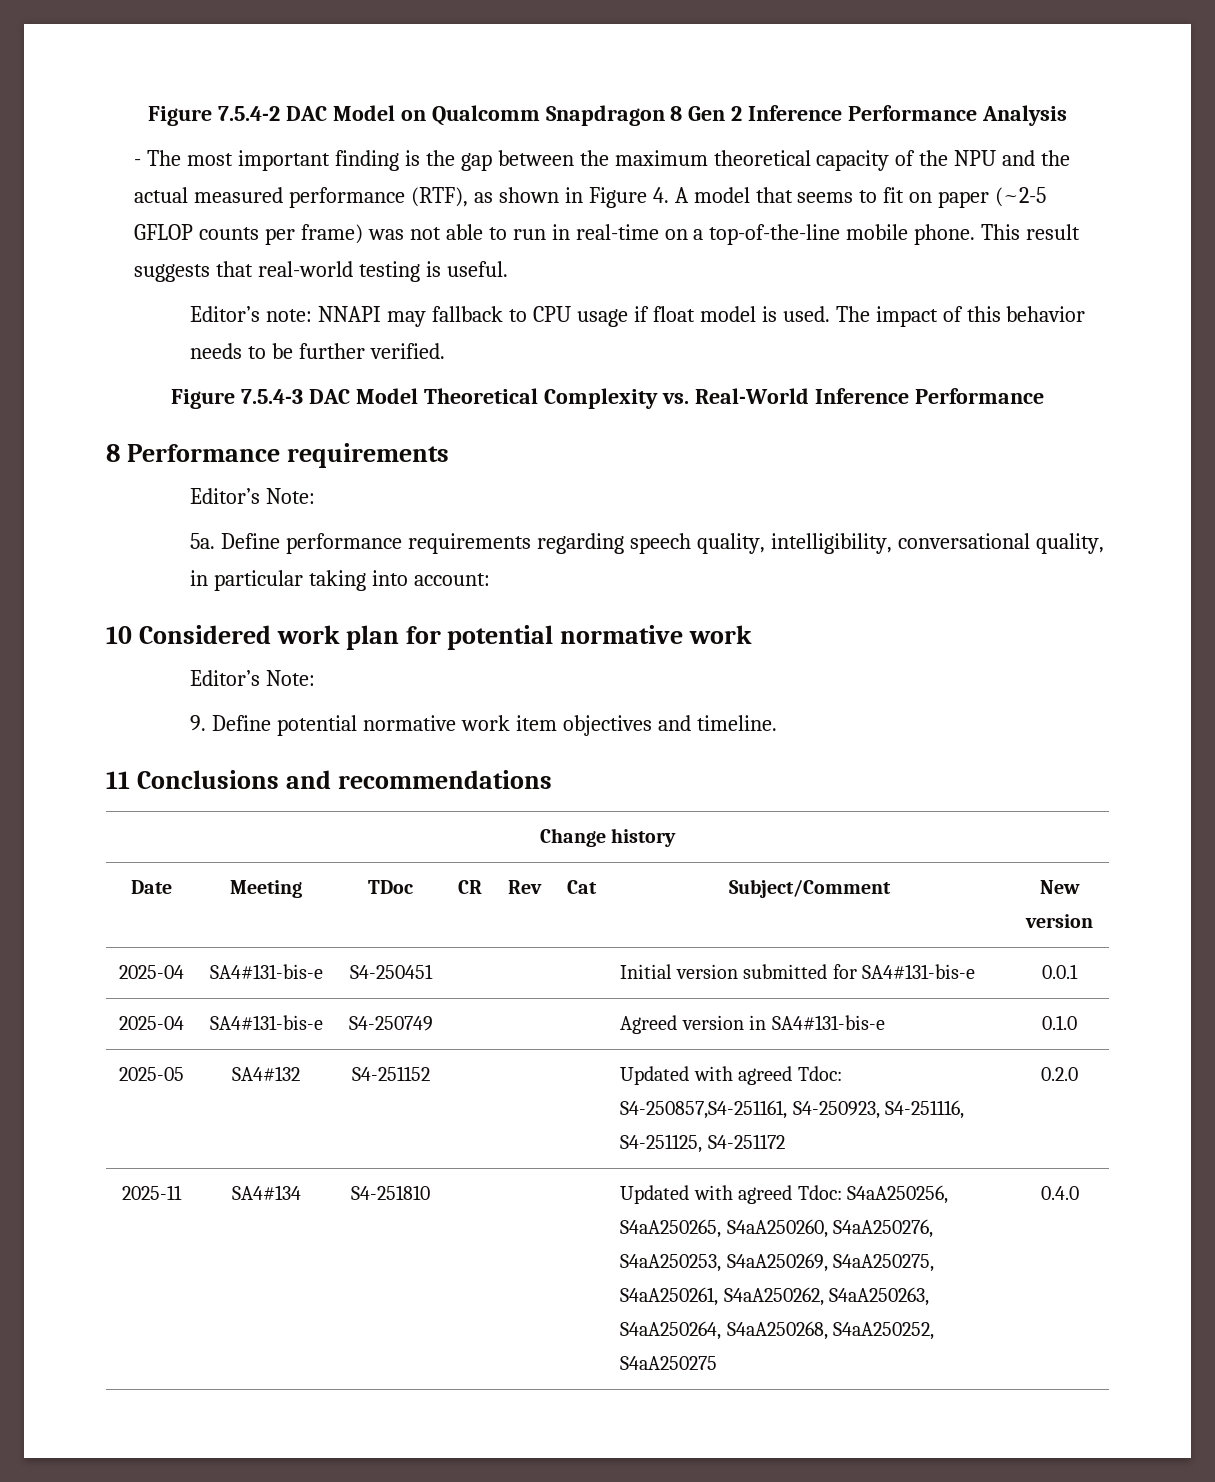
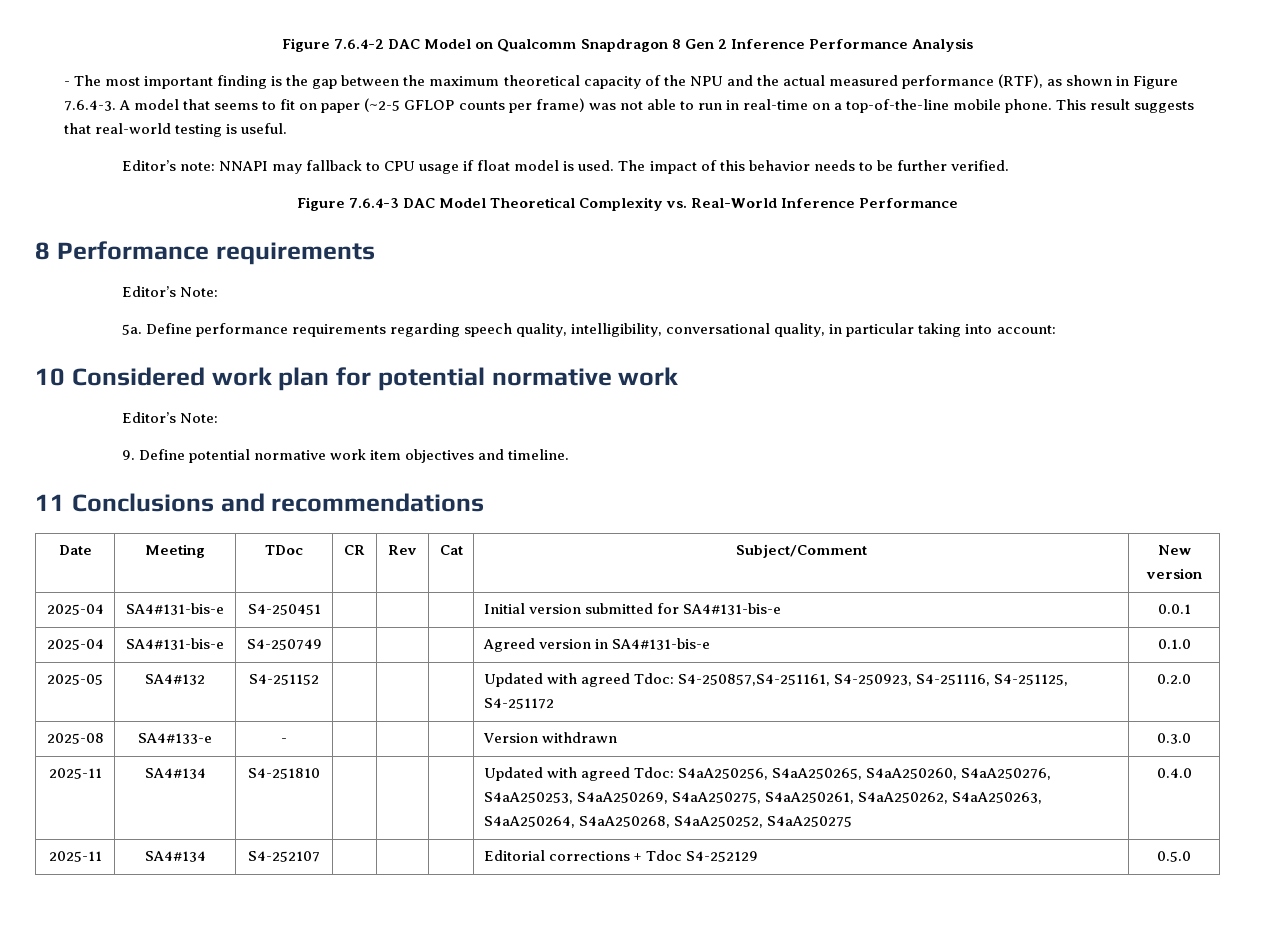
- Figure 7.5.4-2 DAC Model on Qualcomm Snapdragon 8 Gen 2 Inference Performance Analysis
+ Figure 7.6.4-2 DAC Model on Qualcomm Snapdragon 8 Gen 2 Inference Performance Analysis
- - The most important finding is the gap between the maximum theoretical capacity of the NPU and the actual measured performance (RTF), as shown in Figure 4. A model that seems to fit on paper (~2-5 GFLOP counts per frame) was not able to run in real-time on a top-of-the-line mobile phone.
+ - The most important finding is the gap between the maximum theoretical capacity of the NPU and the actual measured performance (RTF), as shown in Figure 7.6.4-3. A model that seems to fit on paper (~2-5 GFLOP counts per frame) was not able to run in real-time on a top-of-the-line mobile phone.
- Figure 7.5.4-3 DAC Model Theoretical Complexity vs. Real-World Inference Performance
+ Figure 7.6.4-3 DAC Model Theoretical Complexity vs. Real-World Inference Performance
- Change history
+ 2025-08 | SA4#133-e | - | | | | Version withdrawn | 0.3.0
+ 2025-11 | SA4#134 | S4-252107 | | | | Editorial corrections + Tdoc S4-252129 | 0.5.0

